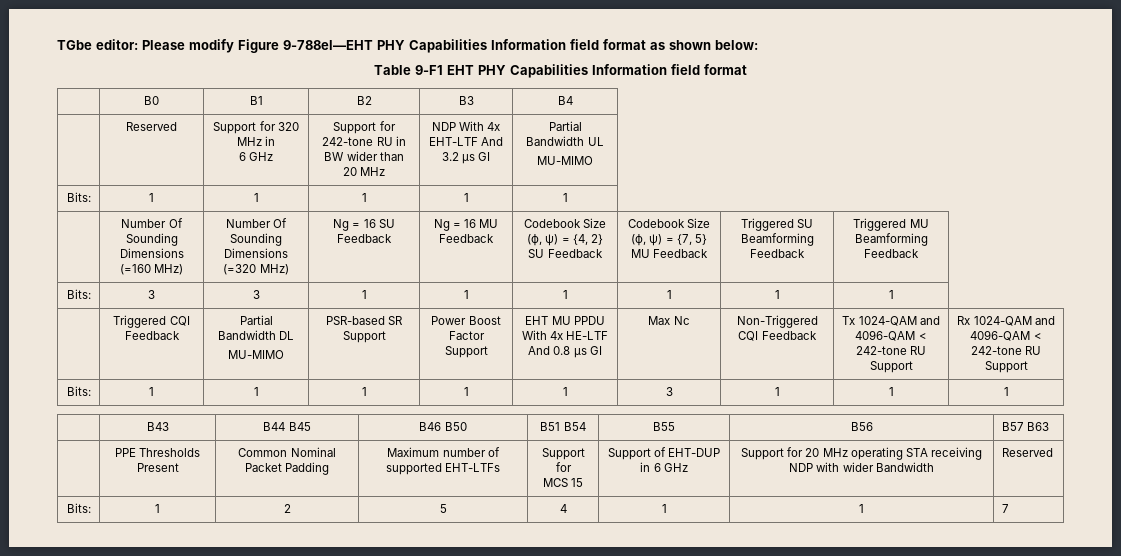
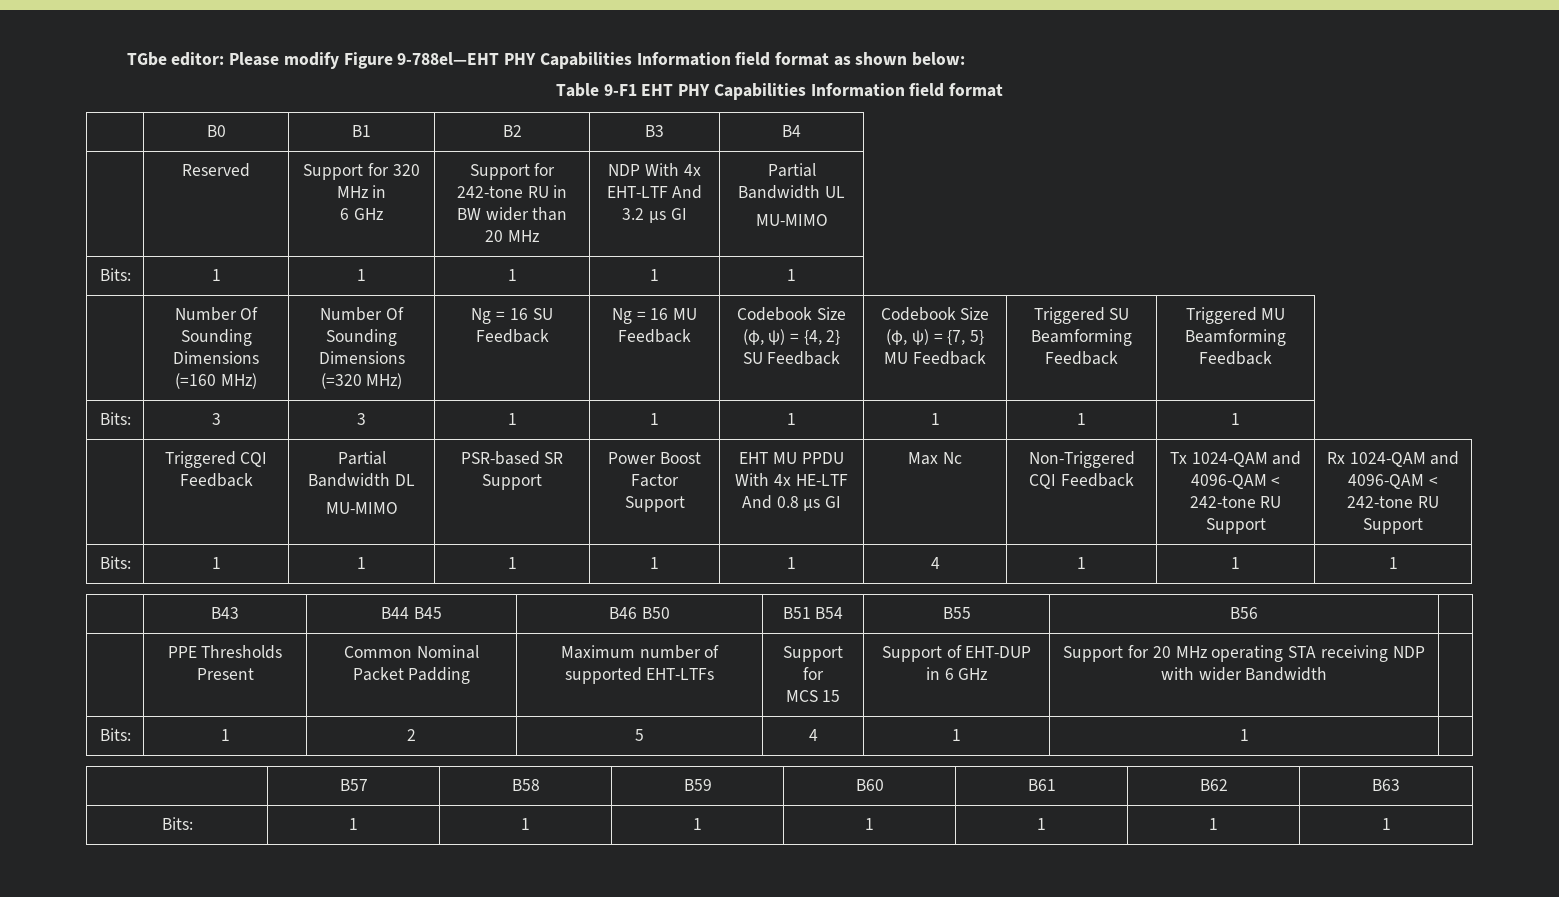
- Bits: | 1 | 1 | 1 | 1 | 1 | 3 | 1 | 1 | 1
+ Bits: | 1 | 1 | 1 | 1 | 1 | 4 | 1 | 1 | 1
- | B43 | B44 B45 | B46 B50 | B51 B54 | B55 | B56 | B57 B63
+ | B43 | B44 B45 | B46 B50 | B51 B54 | B55 | B56 |
  | PPE Thresholds Present | Common Nominal Packet Padding | Maximum number of supported EHT-LTFs | Support for
- MCS 15 | Support of EHT-DUP in 6 GHz | Support for 20 MHz operating STA receiving NDP with wider Bandwidth | Reserved
+ MCS 15 | Support of EHT-DUP in 6 GHz | Support for 20 MHz operating STA receiving NDP with wider Bandwidth |
- Bits: | 1 | 2 | 5 | 4 | 1 | 1 | 7
+ Bits: | 1 | 2 | 5 | 4 | 1 | 1 |
+ | B57 | B58 | B59 | B60 | B61 | B62 | B63
+ Bits: | 1 | 1 | 1 | 1 | 1 | 1 | 1

